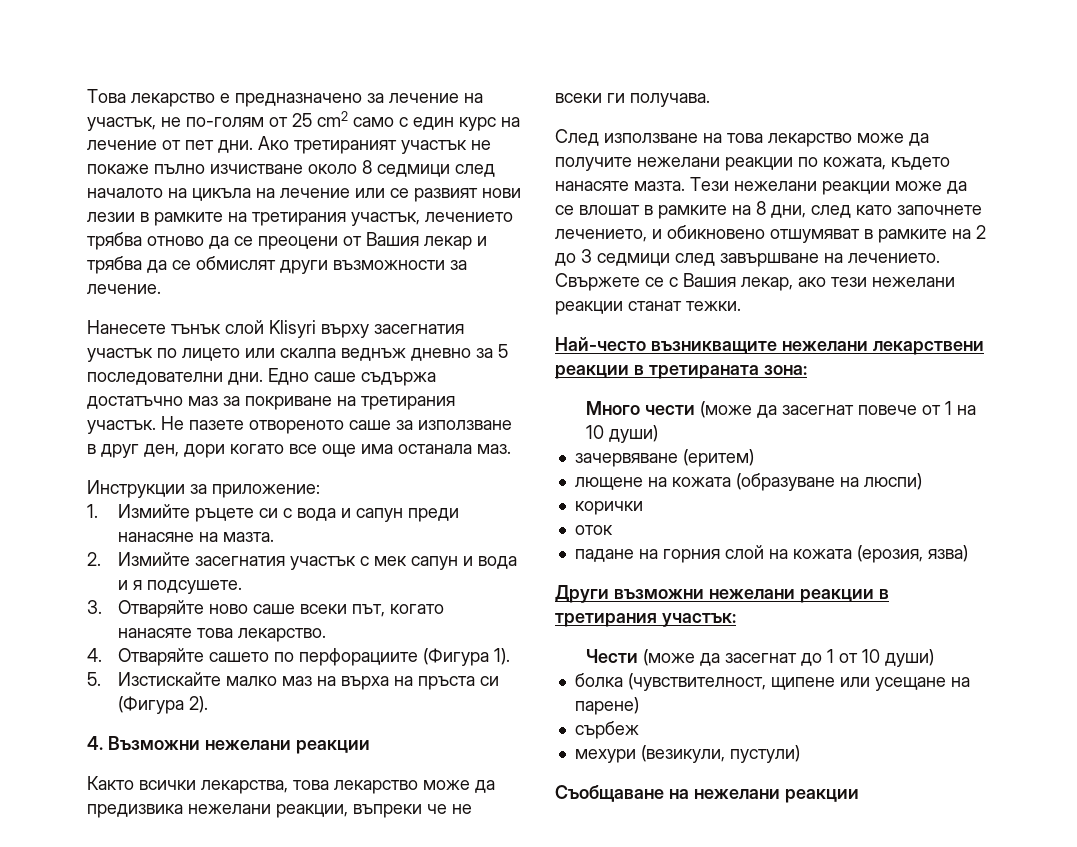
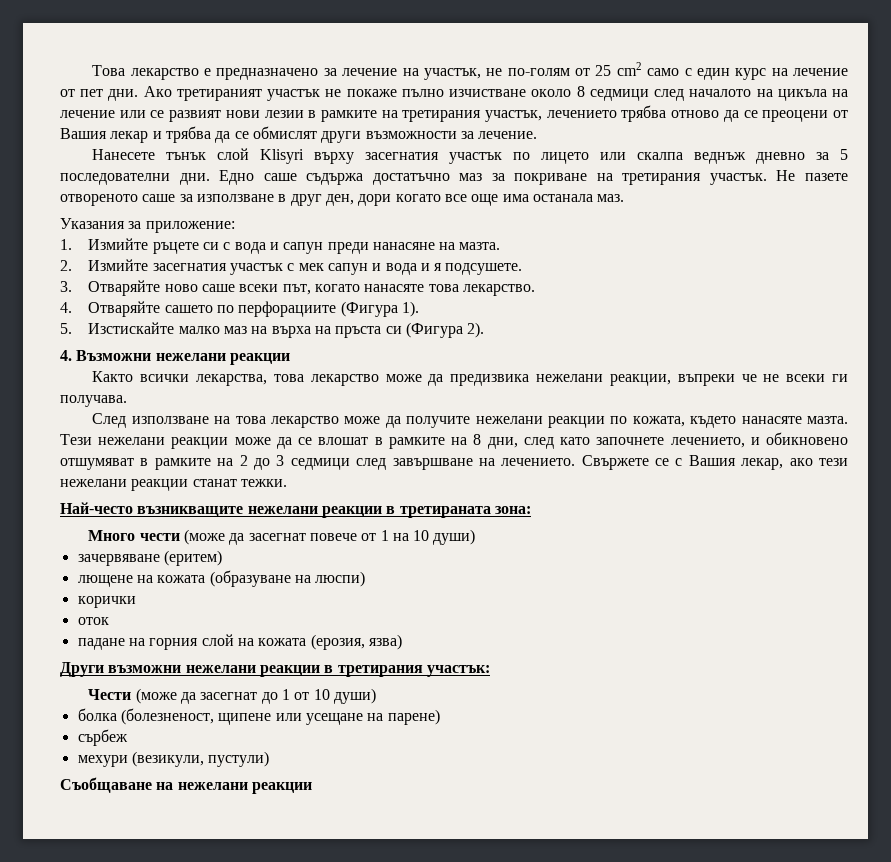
- Инструкции за приложение:
+ Указания за приложение:
- Най-често възникващите нежелани лекарствени реакции в третираната зона:
+ Най-често възникващите нежелани реакции в третираната зона:
- болка (чувствителност, щипене или усещане на парене)
+ болка (болезненост, щипене или усещане на парене)

